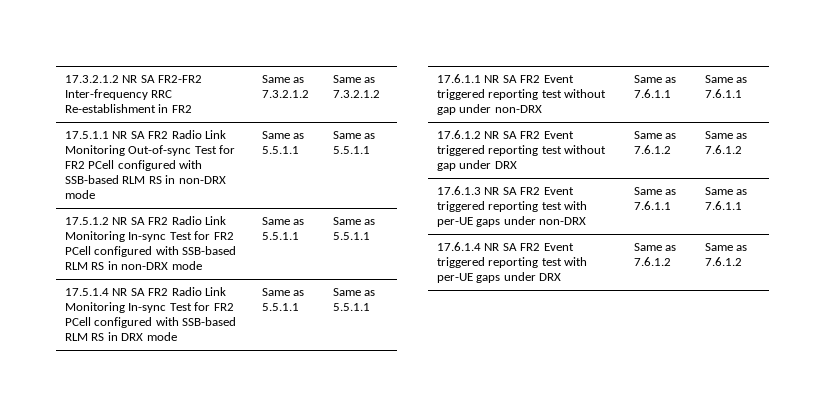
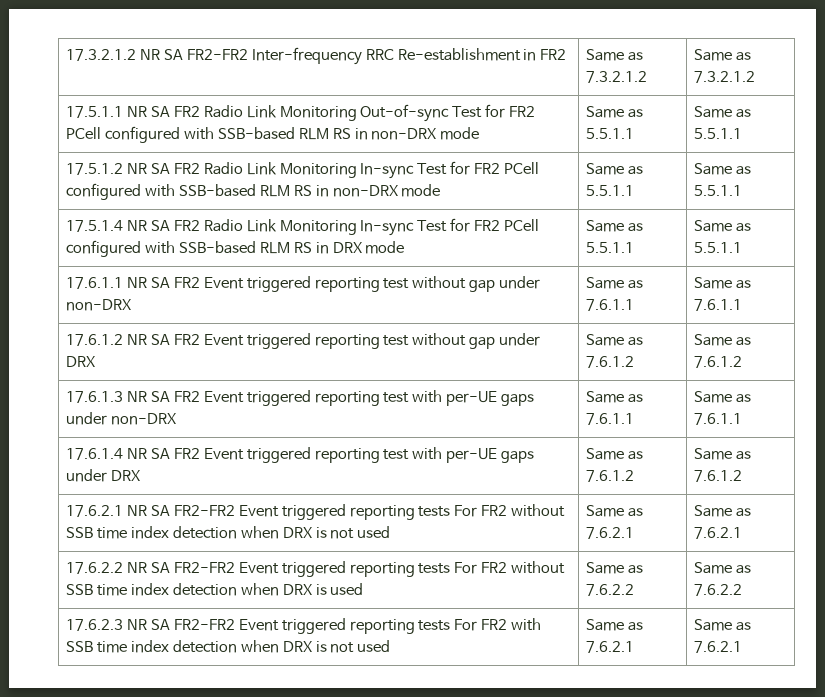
+ 17.6.2.1 NR SA FR2-FR2 Event triggered reporting tests For FR2 without SSB time index detection when DRX is not used | Same as 7.6.2.1 | Same as 7.6.2.1
+ 17.6.2.2 NR SA FR2-FR2 Event triggered reporting tests For FR2 without SSB time index detection when DRX is used | Same as 7.6.2.2 | Same as 7.6.2.2
+ 17.6.2.3 NR SA FR2-FR2 Event triggered reporting tests For FR2 with SSB time index detection when DRX is not used | Same as 7.6.2.1 | Same as 7.6.2.1

